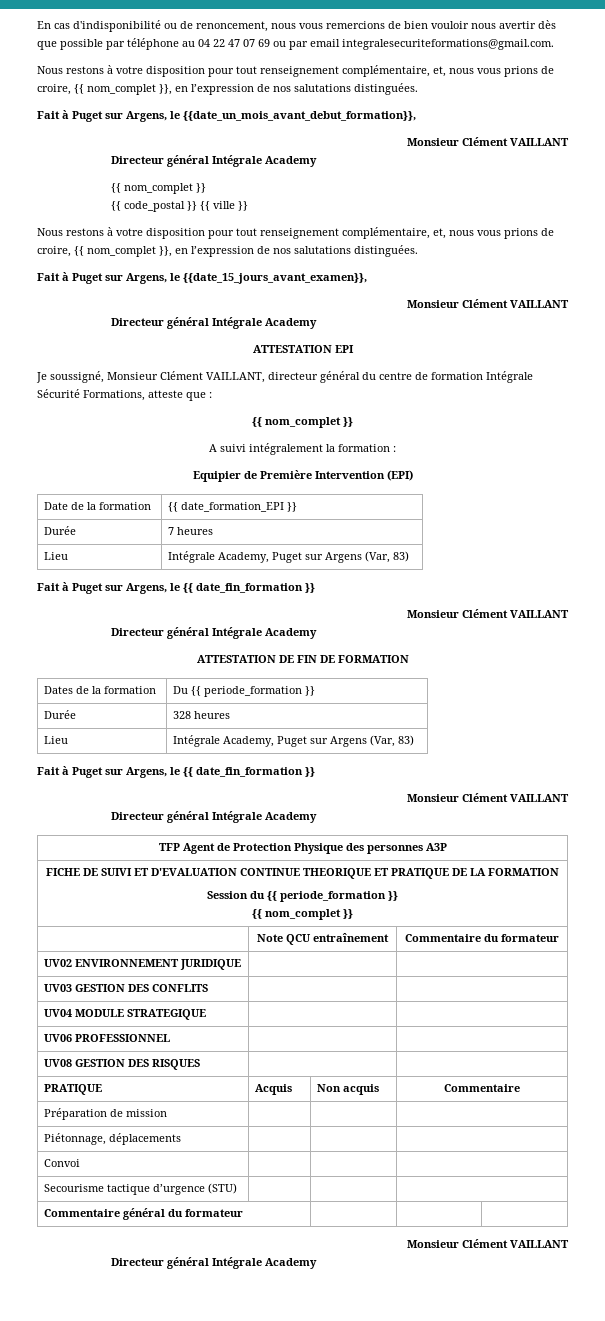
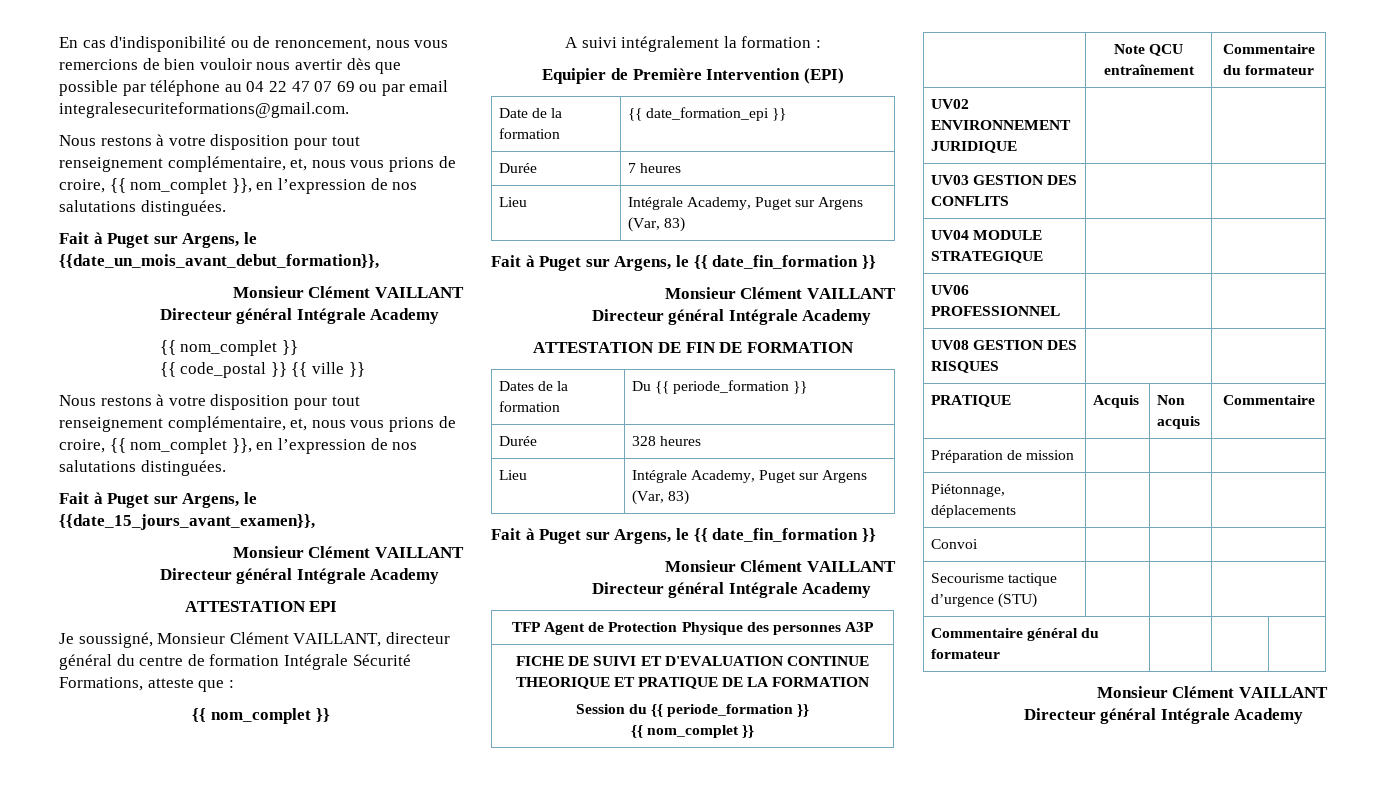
- Date de la formation | {{ date_formation_EPI }}
+ Date de la formation | {{ date_formation_epi }}

